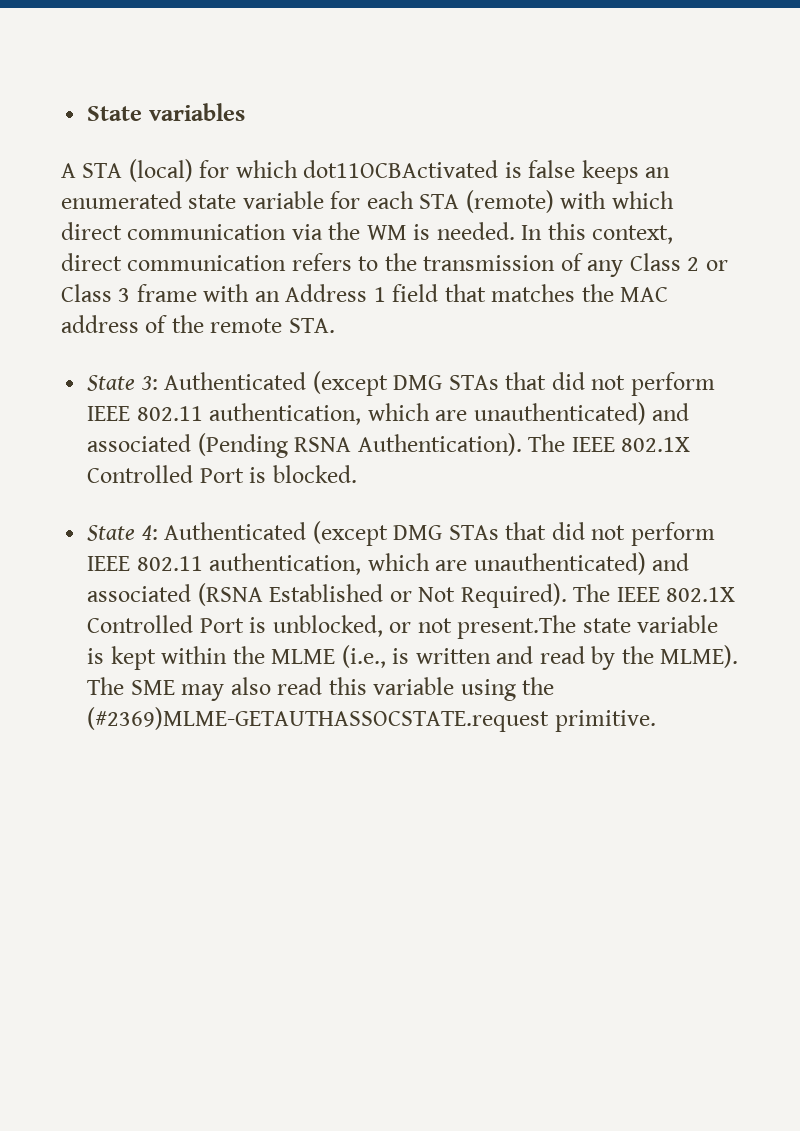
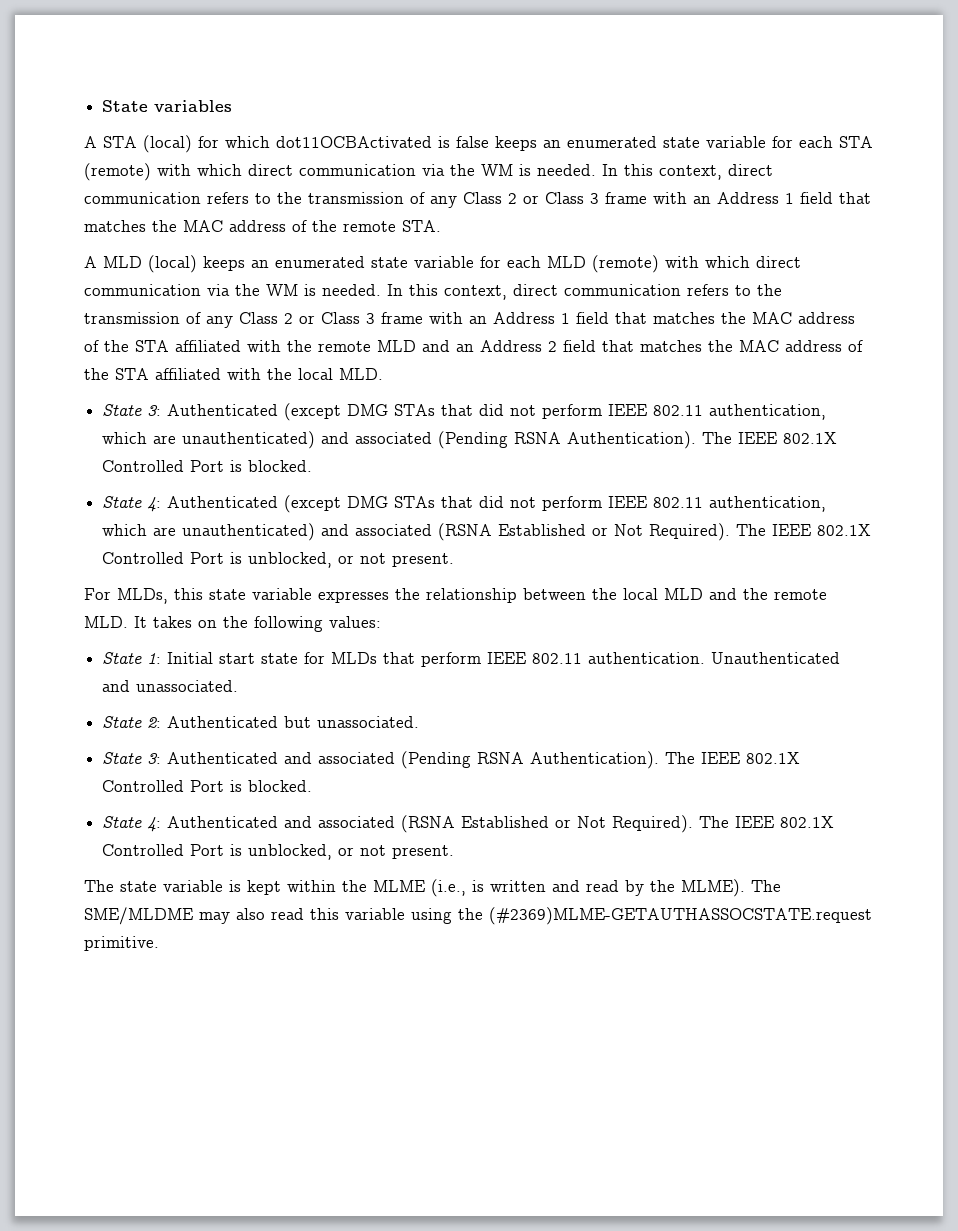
+ A MLD (local) keeps an enumerated state variable for each MLD (remote) with which direct communication via the WM is needed. In this context, direct communication refers to the transmission of any Class 2 or Class 3 frame with an Address 1 field that matches the MAC address of the STA affiliated with the remote MLD and an Address 2 field that matches the MAC address of the STA affiliated with the local MLD.
- State 4: Authenticated (except DMG STAs that did not perform IEEE 802.11 authentication, which are unauthenticated) and associated (RSNA Established or Not Required). The IEEE 802.1X Controlled Port is unblocked, or not present.The state variable is kept within the MLME (i.e., is written and read by the MLME).
+ State 4: Authenticated (except DMG STAs that did not perform IEEE 802.11 authentication, which are unauthenticated) and associated (RSNA Established or Not Required). The IEEE 802.1X Controlled Port is unblocked, or not present.
+ For MLDs, this state variable expresses the relationship between the local MLD and the remote MLD. It takes on the following values:
+ State 1: Initial start state for MLDs that perform IEEE 802.11 authentication. Unauthenticated and unassociated.
+ State 2: Authenticated but unassociated.
+ State 3: Authenticated and associated (Pending RSNA Authentication). The IEEE 802.1X Controlled Port is blocked.
+ State 4: Authenticated and associated (RSNA Established or Not Required). The IEEE 802.1X Controlled Port is unblocked, or not present.
+ The state variable is kept within the MLME (i.e., is written and read by the MLME).
- The SME may also read this variable using the (#2369)MLME-GETAUTHASSOCSTATE.request primitive.
+ The SME/MLDME may also read this variable using the (#2369)MLME-GETAUTHASSOCSTATE.request primitive.

